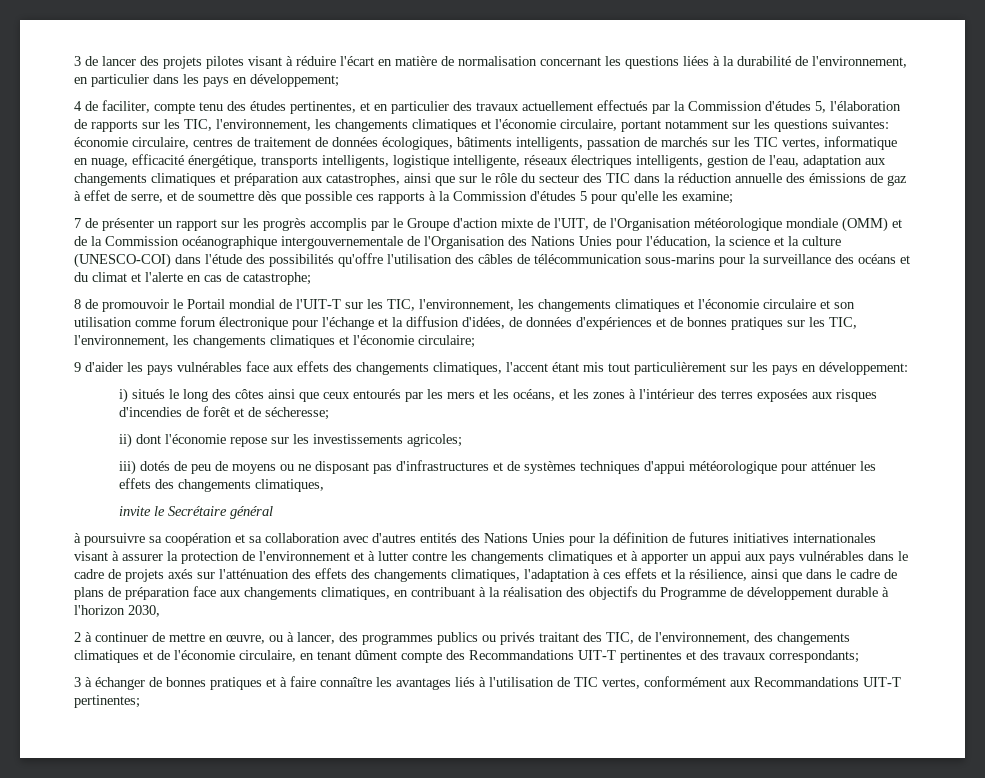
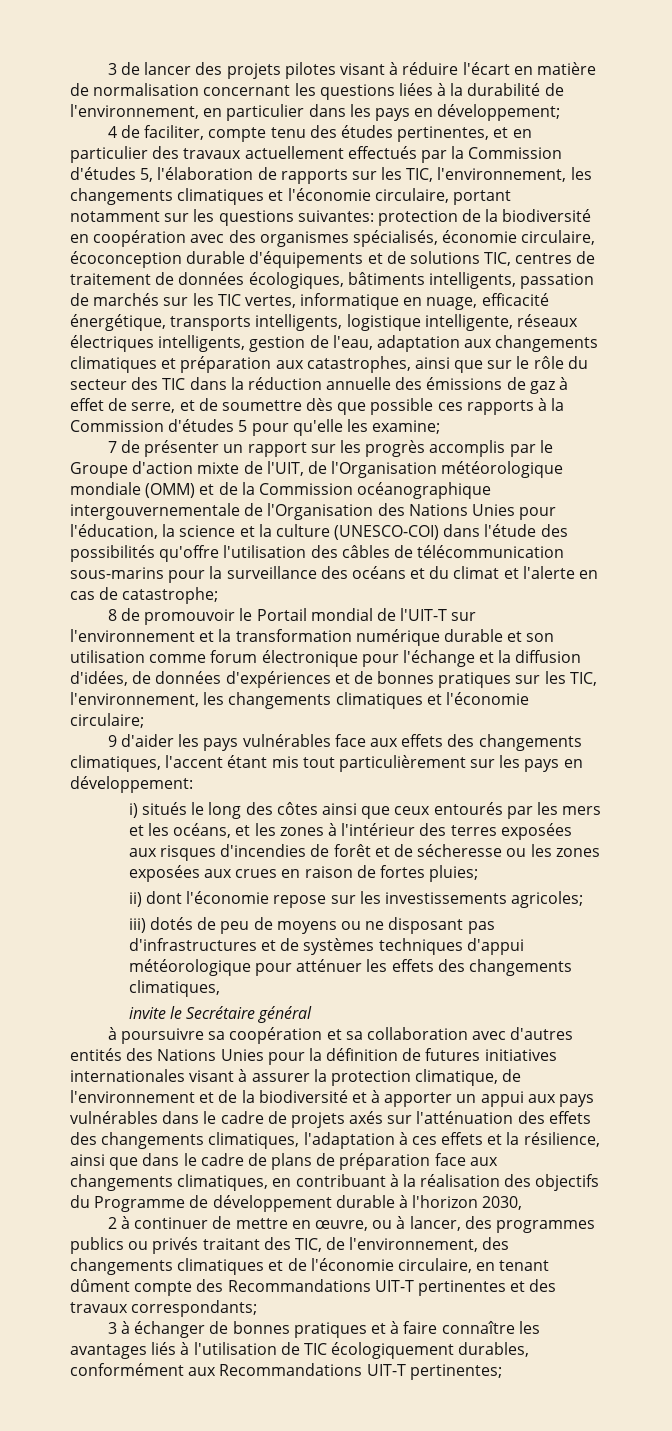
- économie circulaire, centres de traitement de données écologiques, bâtiments intelligents, passation de marchés sur les TIC vertes, informatique en nuage, efficacité énergétique, transports intelligents, logistique intelligente, réseaux électriques intelligents, gestion de l'eau, adaptation aux changements climatiques et préparation aux catastrophes, ainsi que sur le rôle du secteur des TIC dans la réduction annuelle des émissions de gaz à effet de serre, et de soumettre dès que possible ces rapports à la Commission d'études 5 pour qu'elle les examine;
+ protection de la biodiversité en coopération avec des organismes spécialisés, économie circulaire, écoconception durable d'équipements et de solutions TIC, centres de traitement de données écologiques, bâtiments intelligents, passation de marchés sur les TIC vertes, informatique en nuage, efficacité énergétique, transports intelligents, logistique intelligente, réseaux électriques intelligents, gestion de l'eau, adaptation aux changements climatiques et préparation aux catastrophes, ainsi que sur le rôle du secteur des TIC dans la réduction annuelle des émissions de gaz à effet de serre, et de soumettre dès que possible ces rapports à la Commission d'études 5 pour qu'elle les examine;
- 8 de promouvoir le Portail mondial de l'UIT-T sur les TIC, l'environnement, les changements climatiques et l'économie circulaire et son utilisation comme forum électronique pour l'échange et la diffusion d'idées, de données d'expériences et de bonnes pratiques sur les TIC, l'environnement, les changements climatiques et l'économie circulaire;
+ 8 de promouvoir le Portail mondial de l'UIT-T sur l'environnement et la transformation numérique durable et son utilisation comme forum électronique pour l'échange et la diffusion d'idées, de données d'expériences et de bonnes pratiques sur les TIC, l'environnement, les changements climatiques et l'économie circulaire;
- i) situés le long des côtes ainsi que ceux entourés par les mers et les océans, et les zones à l'intérieur des terres exposées aux risques d'incendies de forêt et de sécheresse;
+ i) situés le long des côtes ainsi que ceux entourés par les mers et les océans, et les zones à l'intérieur des terres exposées aux risques d'incendies de forêt et de sécheresse ou les zones exposées aux crues en raison de fortes pluies;
- à poursuivre sa coopération et sa collaboration avec d'autres entités des Nations Unies pour la définition de futures initiatives internationales visant à assurer la protection de l'environnement et à lutter contre les changements climatiques et à apporter un appui aux pays vulnérables dans le cadre de projets axés sur l'atténuation des effets des changements climatiques, l'adaptation à ces effets et la résilience, ainsi que dans le cadre de plans de préparation face aux changements climatiques, en contribuant à la réalisation des objectifs du Programme de développement durable à l'horizon 2030,
+ à poursuivre sa coopération et sa collaboration avec d'autres entités des Nations Unies pour la définition de futures initiatives internationales visant à assurer la protection climatique, de l'environnement et de la biodiversité et à apporter un appui aux pays vulnérables dans le cadre de projets axés sur l'atténuation des effets des changements climatiques, l'adaptation à ces effets et la résilience, ainsi que dans le cadre de plans de préparation face aux changements climatiques, en contribuant à la réalisation des objectifs du Programme de développement durable à l'horizon 2030,
- 3 à échanger de bonnes pratiques et à faire connaître les avantages liés à l'utilisation de TIC vertes, conformément aux Recommandations UIT-T pertinentes;
+ 3 à échanger de bonnes pratiques et à faire connaître les avantages liés à l'utilisation de TIC écologiquement durables, conformément aux Recommandations UIT-T pertinentes;

